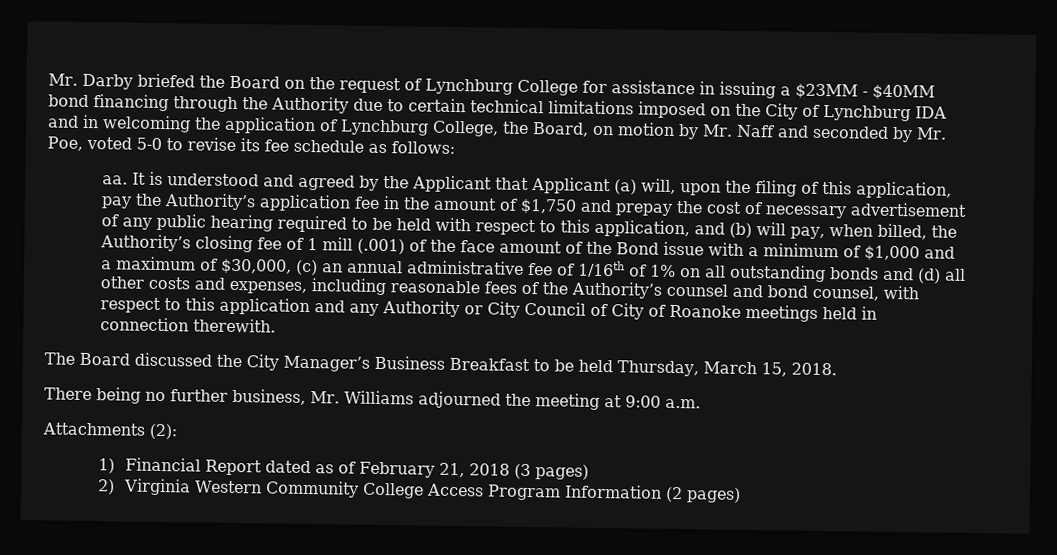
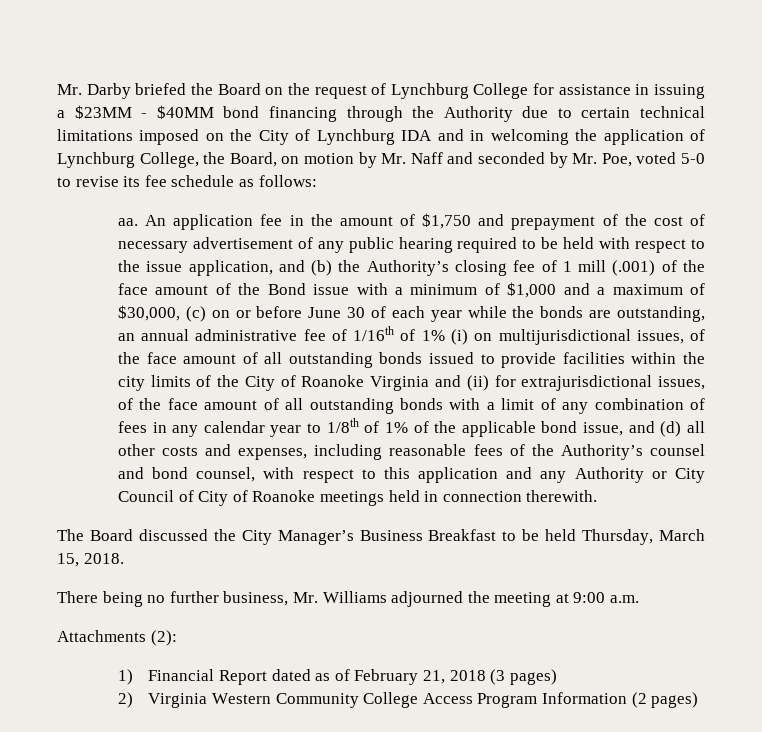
- It is understood and agreed by the Applicant that Applicant (a) will, upon the filing of this application, pay the Authority’s application fee in the amount of $1,750 and prepay the cost of necessary advertisement of any public hearing required to be held with respect to this application, and (b) will pay, when billed, the Authority’s closing fee of 1 mill (.001) of the face amount of the Bond issue with a minimum of $1,000 and a maximum of $30,000, (c) an annual administrative fee of 1/16th of 1% on all outstanding bonds and (d) all other costs and expenses, including reasonable fees of the Authority’s counsel and bond counsel, with respect to this application and any Authority or City Council of City of Roanoke meetings held in connection therewith.
+ An application fee in the amount of $1,750 and prepayment of the cost of necessary advertisement of any public hearing required to be held with respect to the issue application, and (b) the Authority’s closing fee of 1 mill (.001) of the face amount of the Bond issue with a minimum of $1,000 and a maximum of $30,000, (c) on or before June 30 of each year while the bonds are outstanding, an annual administrative fee of 1/16th of 1% (i) on multijurisdictional issues, of the face amount of all outstanding bonds issued to provide facilities within the city limits of the City of Roanoke Virginia and (ii) for extrajurisdictional issues, of the face amount of all outstanding bonds with a limit of any combination of fees in any calendar year to 1/8th of 1% of the applicable bond issue, and (d) all other costs and expenses, including reasonable fees of the Authority’s counsel and bond counsel, with respect to this application and any Authority or City Council of City of Roanoke meetings held in connection therewith.

